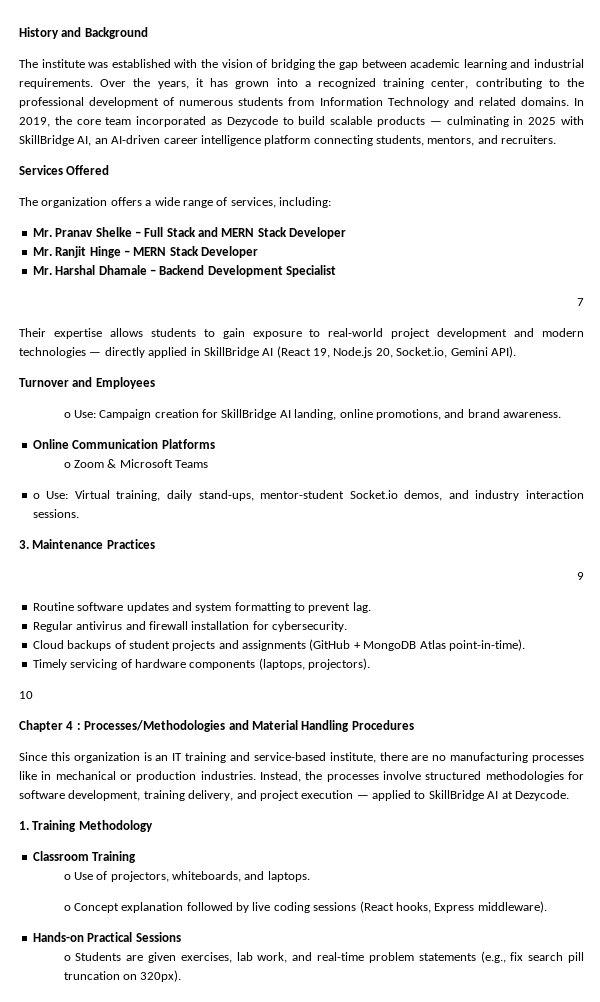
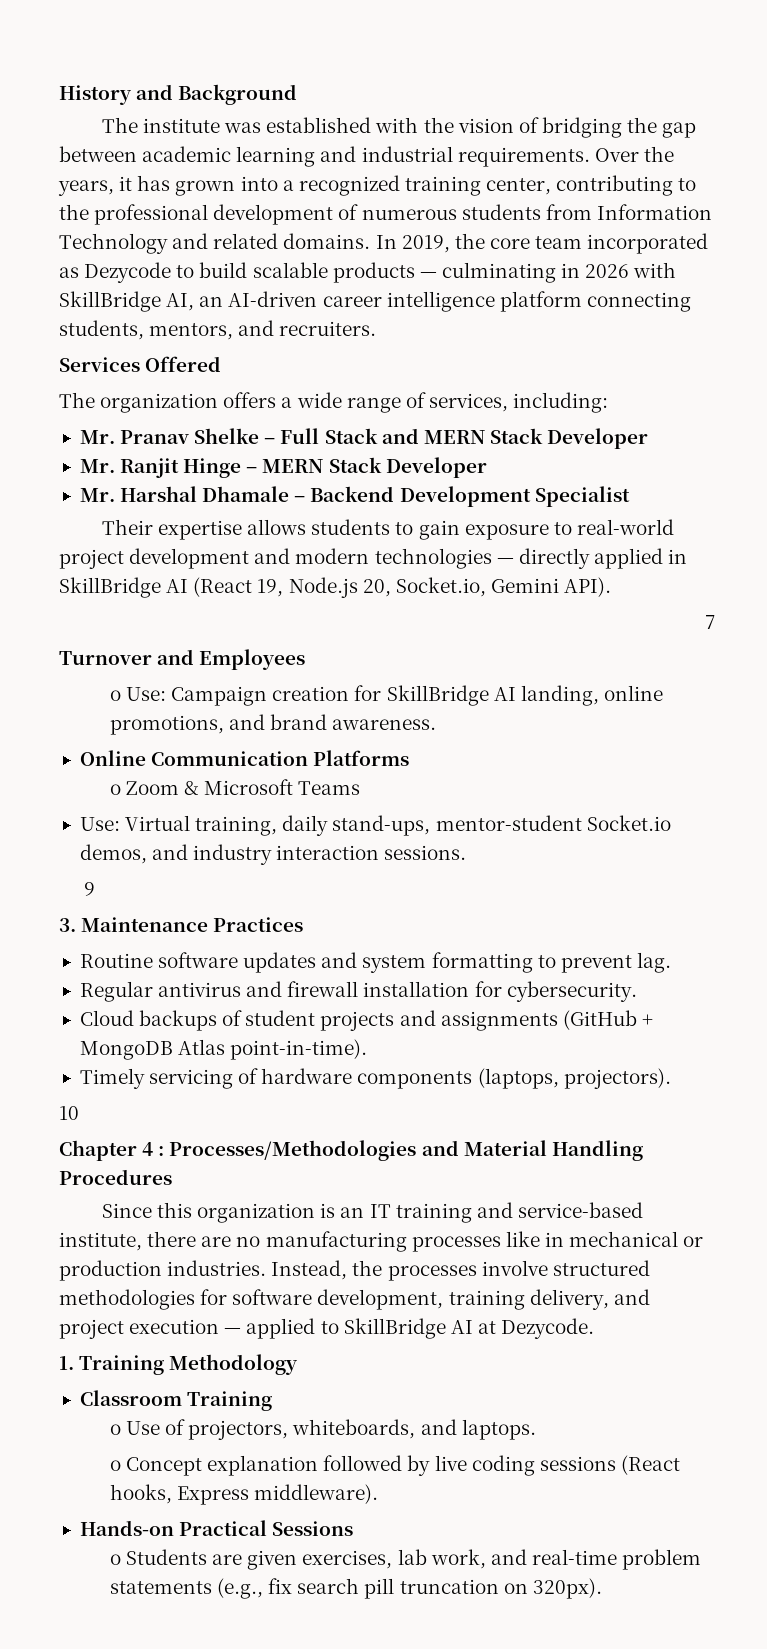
- In 2019, the core team incorporated as Dezycode to build scalable products — culminating in 2025 with SkillBridge AI, an AI-driven career intelligence platform connecting students, mentors, and recruiters.
+ In 2019, the core team incorporated as Dezycode to build scalable products — culminating in 2026 with SkillBridge AI, an AI-driven career intelligence platform connecting students, mentors, and recruiters.
- 7
+ 7
- o Use: Virtual training, daily stand-ups, mentor-student Socket.io demos, and industry interaction sessions.
+ Use: Virtual training, daily stand-ups, mentor-student Socket.io demos, and industry interaction sessions.
+ 9
- 9

